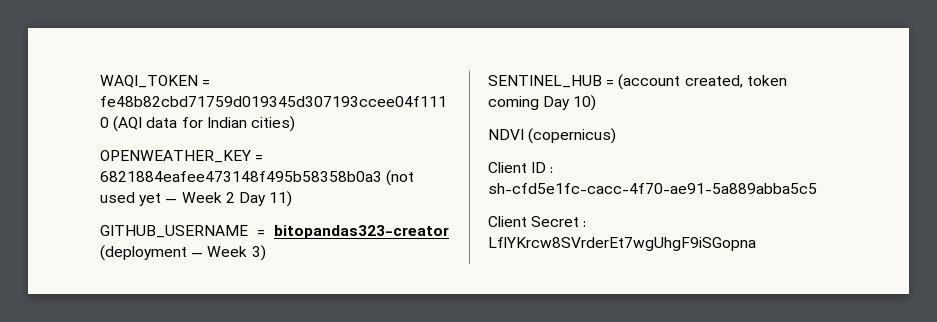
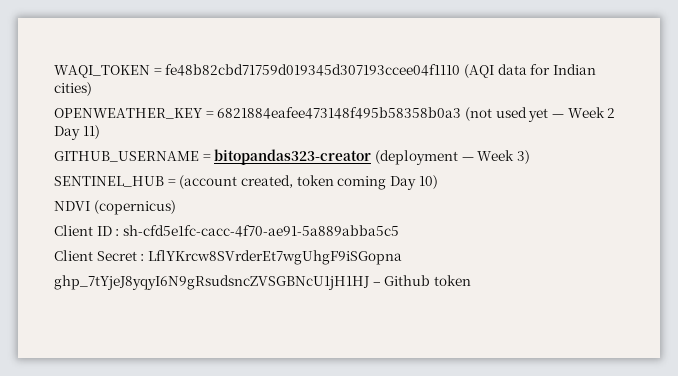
+ 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 – Github token

